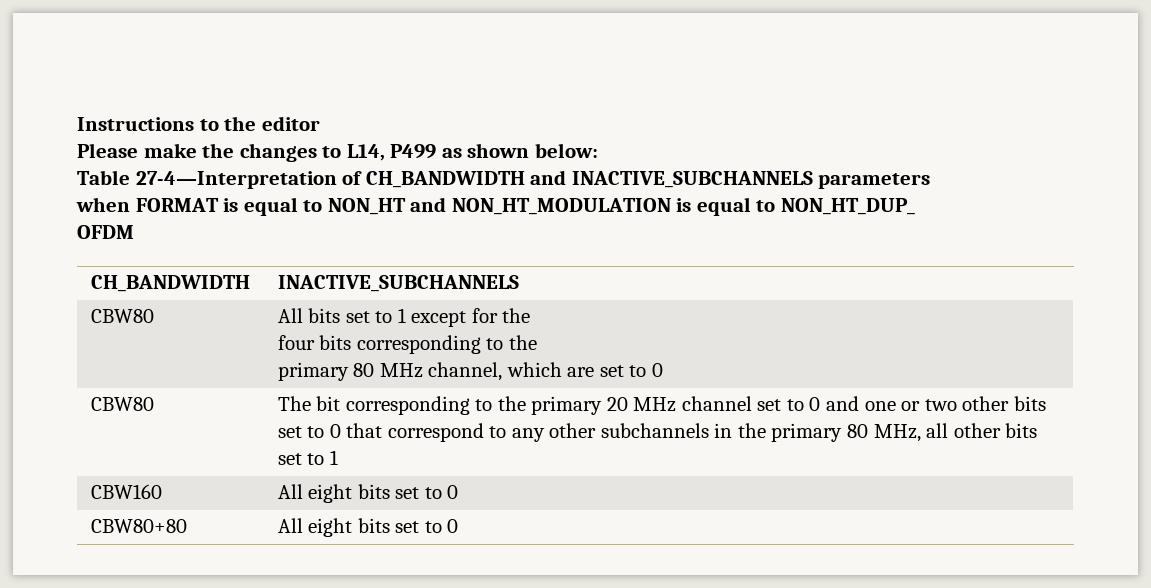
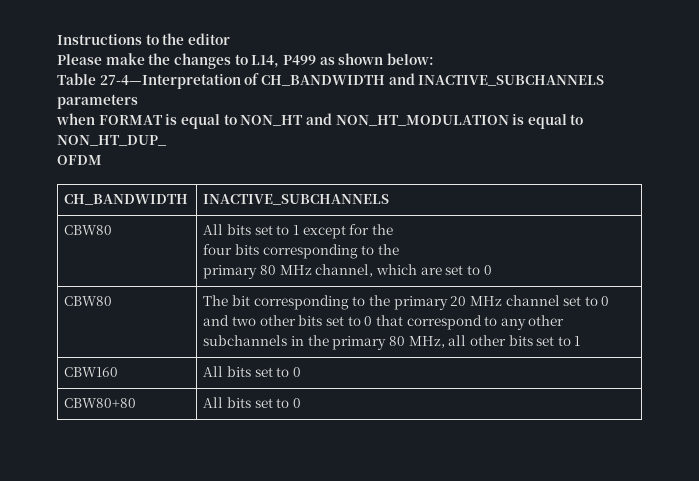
- CBW80 | The bit corresponding to the primary 20 MHz channel set to 0 and one or two other bits set to 0 that correspond to any other subchannels in the primary 80 MHz, all other bits set to 1
+ CBW80 | The bit corresponding to the primary 20 MHz channel set to 0 and two other bits set to 0 that correspond to any other subchannels in the primary 80 MHz, all other bits set to 1
- CBW160 | All eight bits set to 0
+ CBW160 | All bits set to 0
- CBW80+80 | All eight bits set to 0
+ CBW80+80 | All bits set to 0

